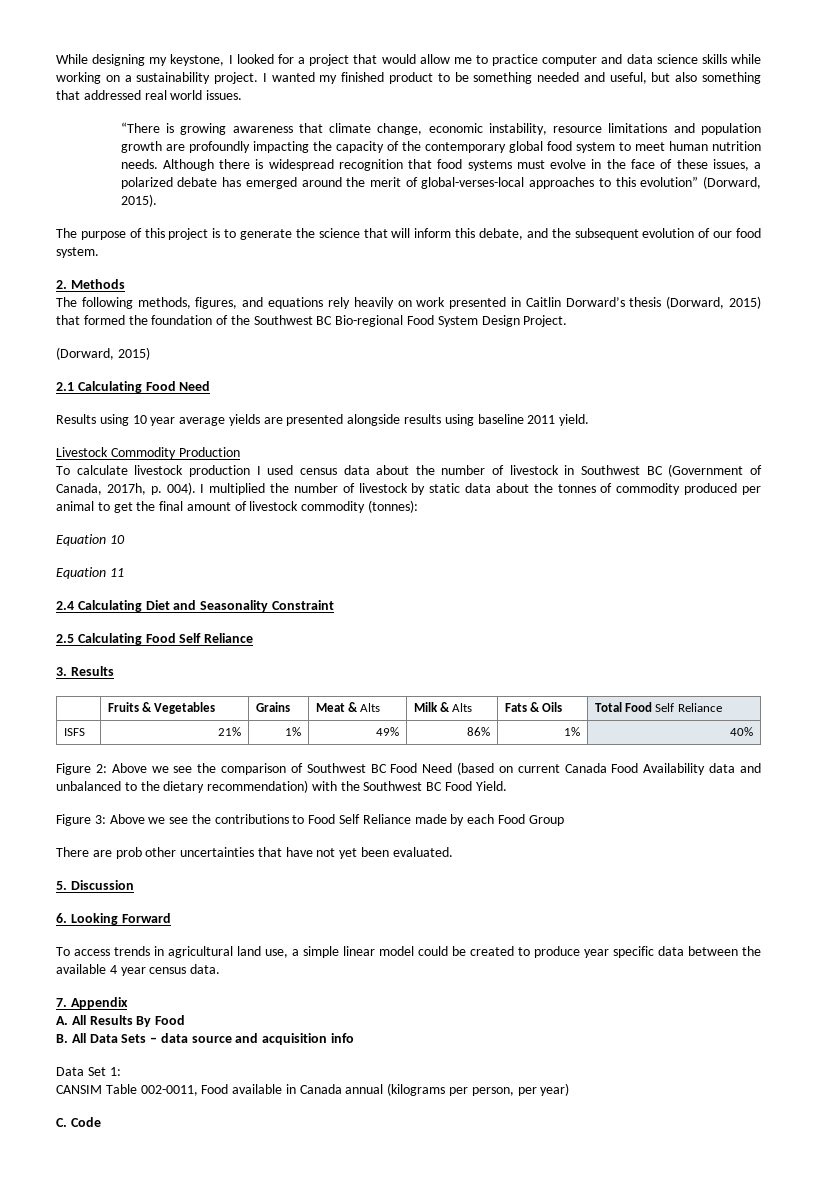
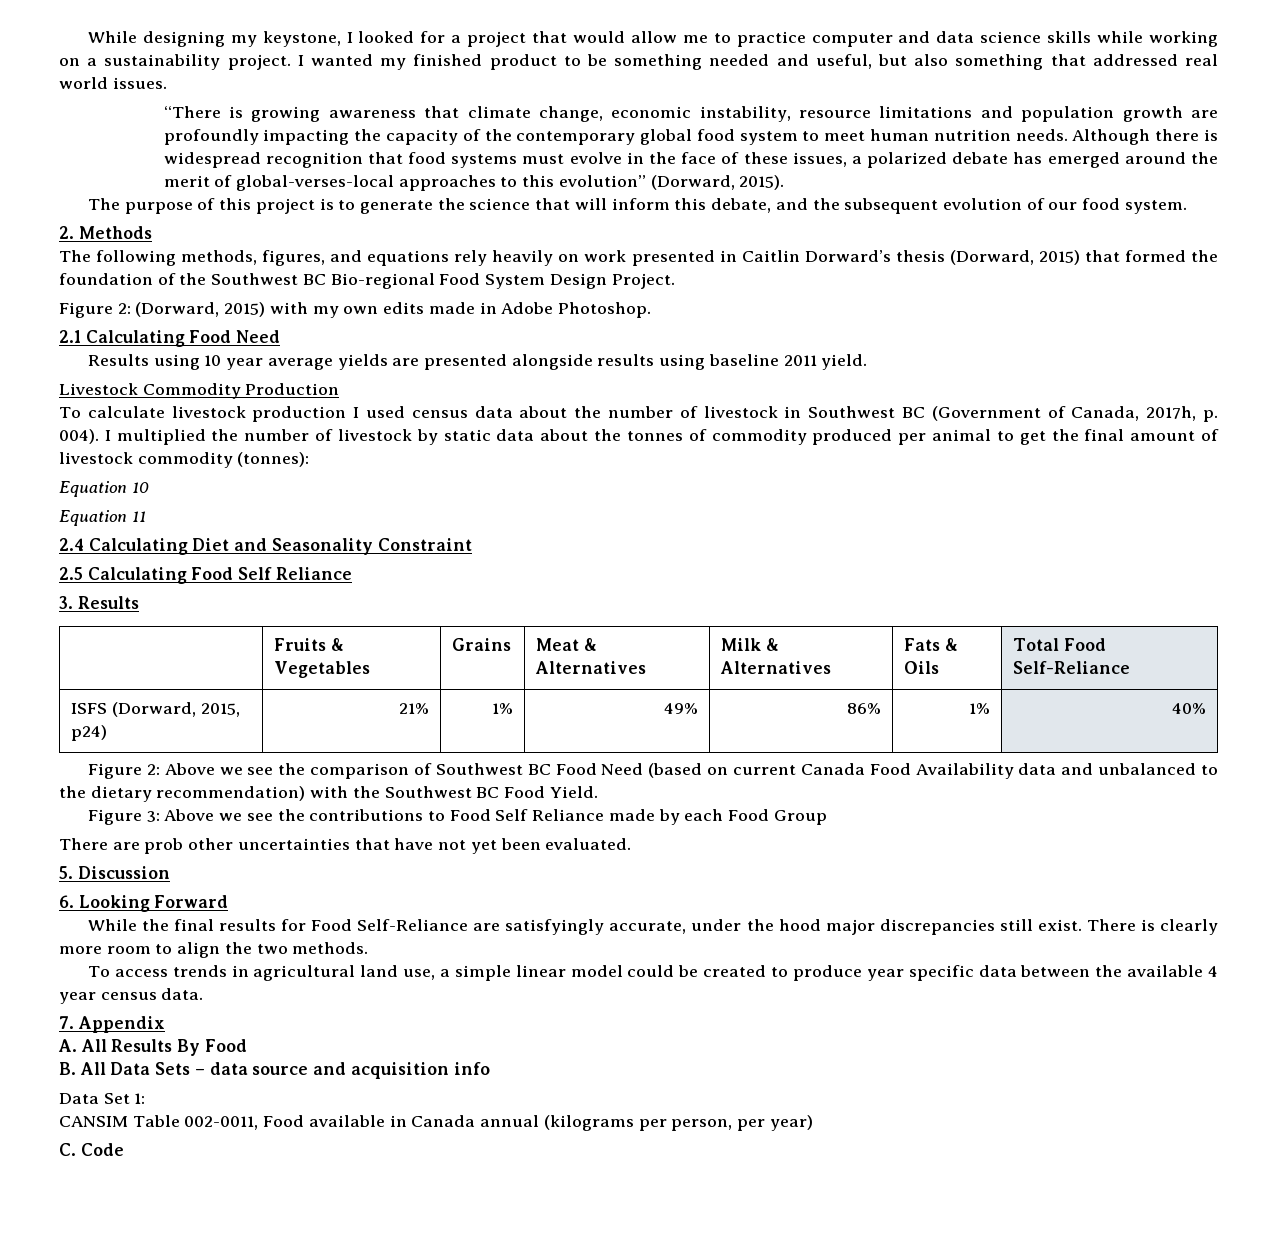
  The following methods, figures, and equations rely heavily on work presented in Caitlin Dorward’s thesis (Dorward, 2015) that formed the foundation of the Southwest BC Bio-regional Food System Design Project.
- (Dorward, 2015)
+ Figure 2: (Dorward, 2015) with my own edits made in Adobe Photoshop.
- | Fruits & Vegetables | Grains | Meat & Alts | Milk & Alts | Fats & Oils | Total Food Self Reliance
+ | Fruits & Vegetables | Grains | Meat & Alternatives | Milk & Alternatives | Fats & Oils | Total Food Self-Reliance
- ISFS | 21% | 1% | 49% | 86% | 1% | 40%
+ ISFS (Dorward, 2015, p24) | 21% | 1% | 49% | 86% | 1% | 40%
+ While the final results for Food Self-Reliance are satisfyingly accurate, under the hood major discrepancies still exist. There is clearly more room to align the two methods.

